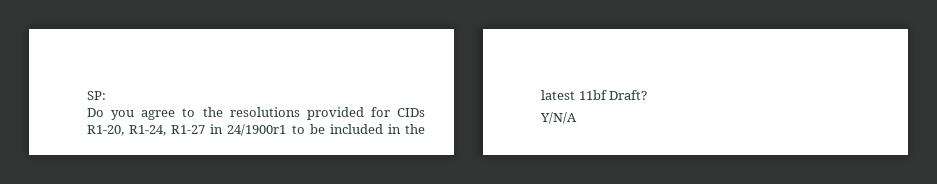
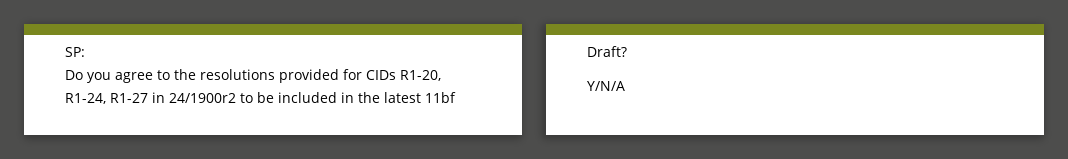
- Do you agree to the resolutions provided for CIDs R1-20, R1-24, R1-27 in 24/1900r1 to be included in the latest 11bf Draft?
+ Do you agree to the resolutions provided for CIDs R1-20, R1-24, R1-27 in 24/1900r2 to be included in the latest 11bf Draft?

